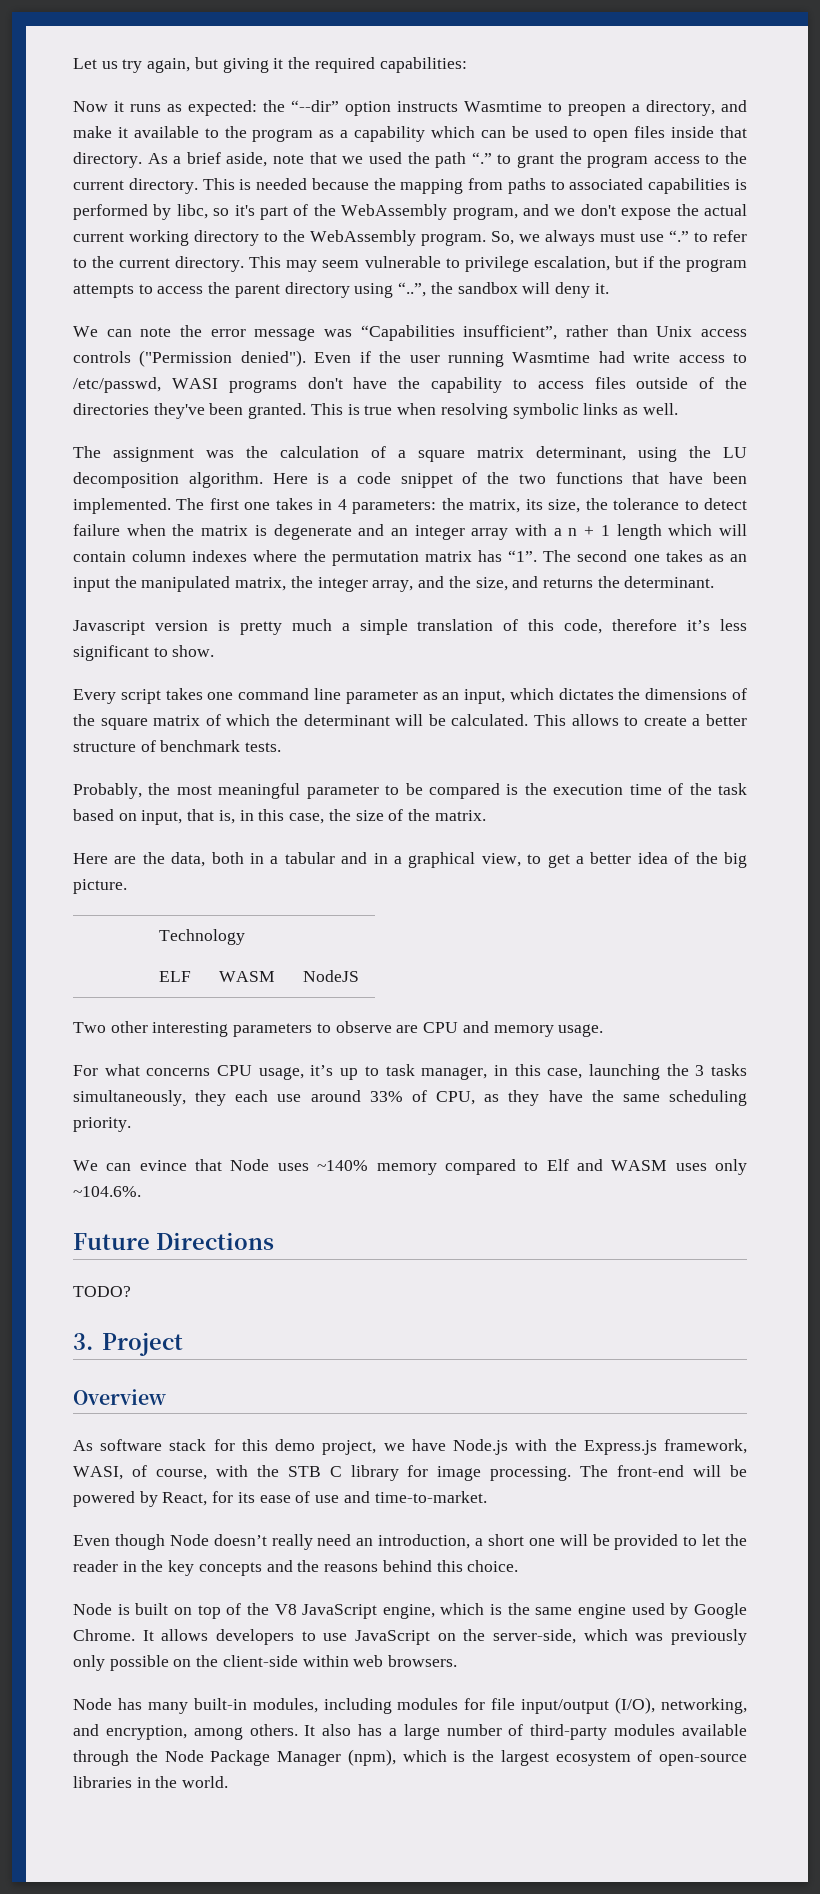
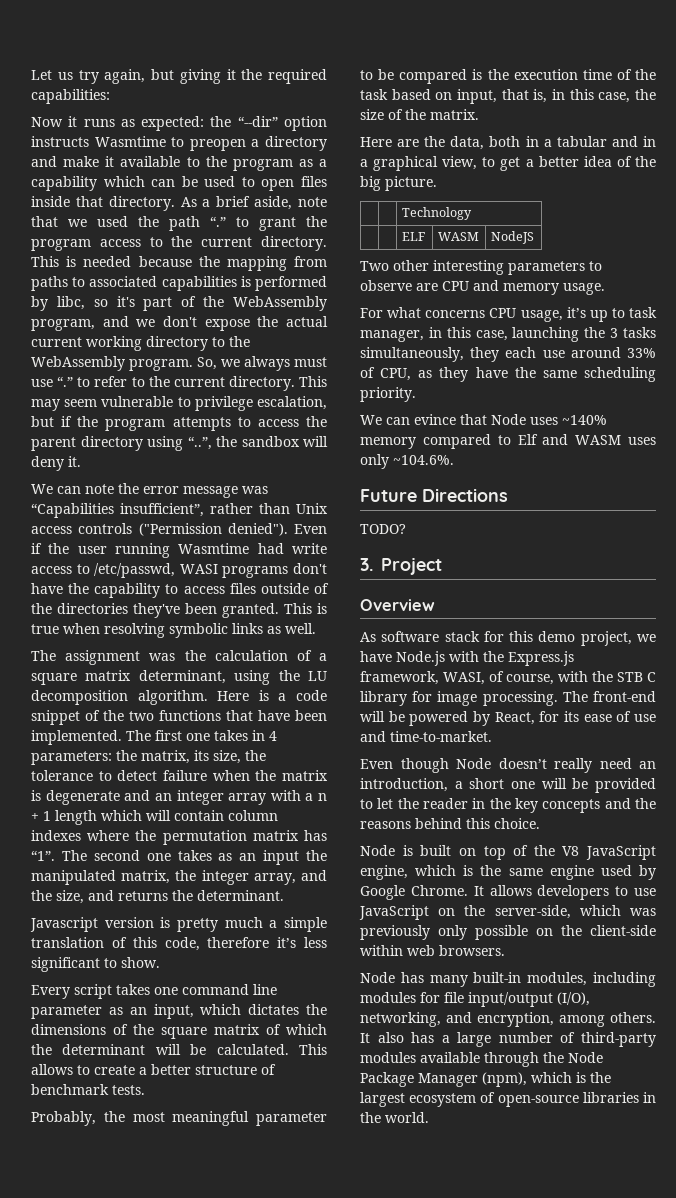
- Now it runs as expected: the “--dir” option instructs Wasmtime to preopen a directory, and make it available to the program as a capability which can be used to open files inside that directory.
+ Now it runs as expected: the “--dir” option instructs Wasmtime to preopen a directory and make it available to the program as a capability which can be used to open files inside that directory.

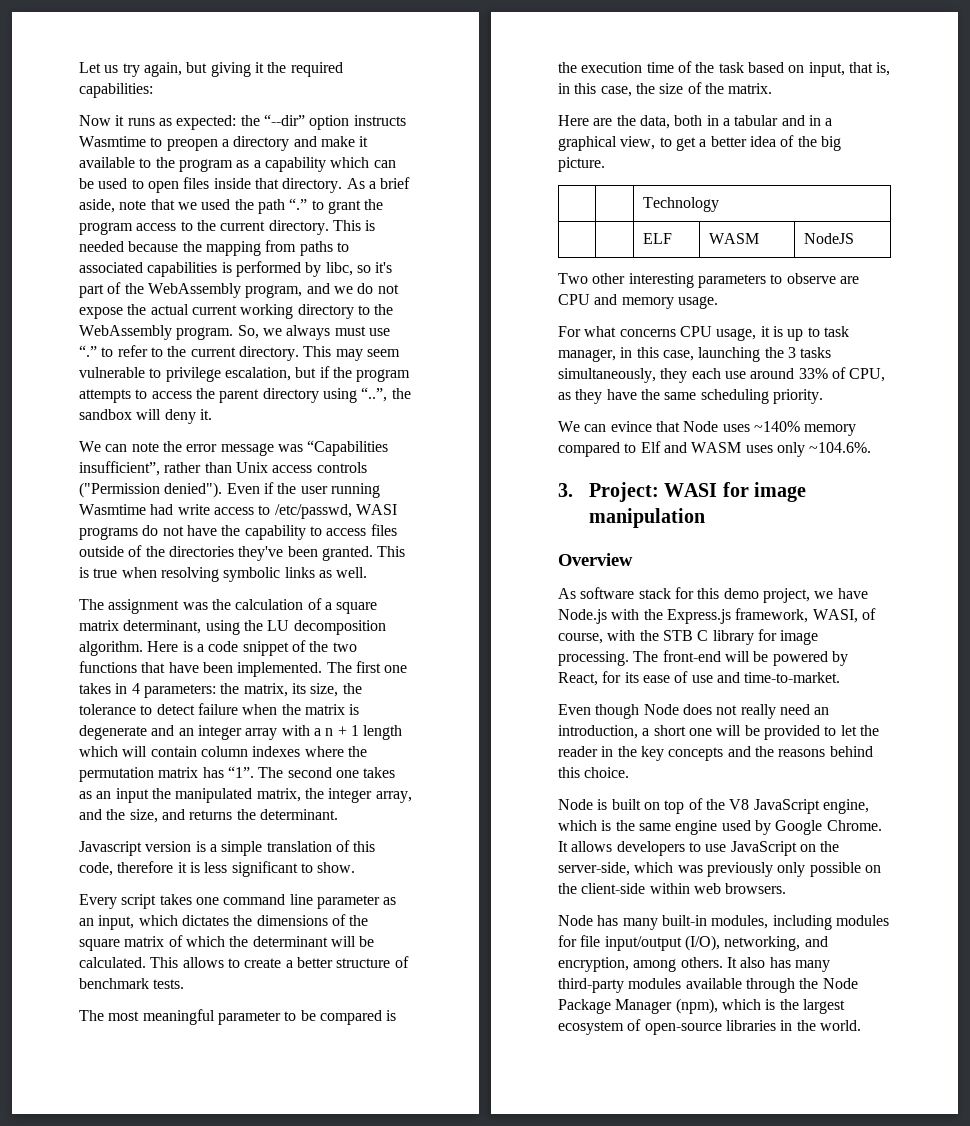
- This is needed because the mapping from paths to associated capabilities is performed by libc, so it's part of the WebAssembly program, and we don't expose the actual current working directory to the WebAssembly program.
+ This is needed because the mapping from paths to associated capabilities is performed by libc, so it's part of the WebAssembly program, and we do not expose the actual current working directory to the WebAssembly program.
- Even if the user running Wasmtime had write access to /etc/passwd, WASI programs don't have the capability to access files outside of the directories they've been granted.
+ Even if the user running Wasmtime had write access to /etc/passwd, WASI programs do not have the capability to access files outside of the directories they've been granted.
- Javascript version is pretty much a simple translation of this code, therefore it’s less significant to show.
+ Javascript version is a simple translation of this code, therefore it is less significant to show.
- Probably, the most meaningful parameter to be compared is the execution time of the task based on input, that is, in this case, the size of the matrix.
+ The most meaningful parameter to be compared is the execution time of the task based on input, that is, in this case, the size of the matrix.
- For what concerns CPU usage, it’s up to task manager, in this case, launching the 3 tasks simultaneously, they each use around 33% of CPU, as they have the same scheduling priority.
+ For what concerns CPU usage, it is up to task manager, in this case, launching the 3 tasks simultaneously, they each use around 33% of CPU, as they have the same scheduling priority.
- Future Directions
- TODO?
- 3. Project
+ 3. Project: WASI for image manipulation
- Even though Node doesn’t really need an introduction, a short one will be provided to let the reader in the key concepts and the reasons behind this choice.
+ Even though Node does not really need an introduction, a short one will be provided to let the reader in the key concepts and the reasons behind this choice.
- It also has a large number of third-party modules available through the Node Package Manager (npm), which is the largest ecosystem of open-source libraries in the world.
+ It also has many third-party modules available through the Node Package Manager (npm), which is the largest ecosystem of open-source libraries in the world.

